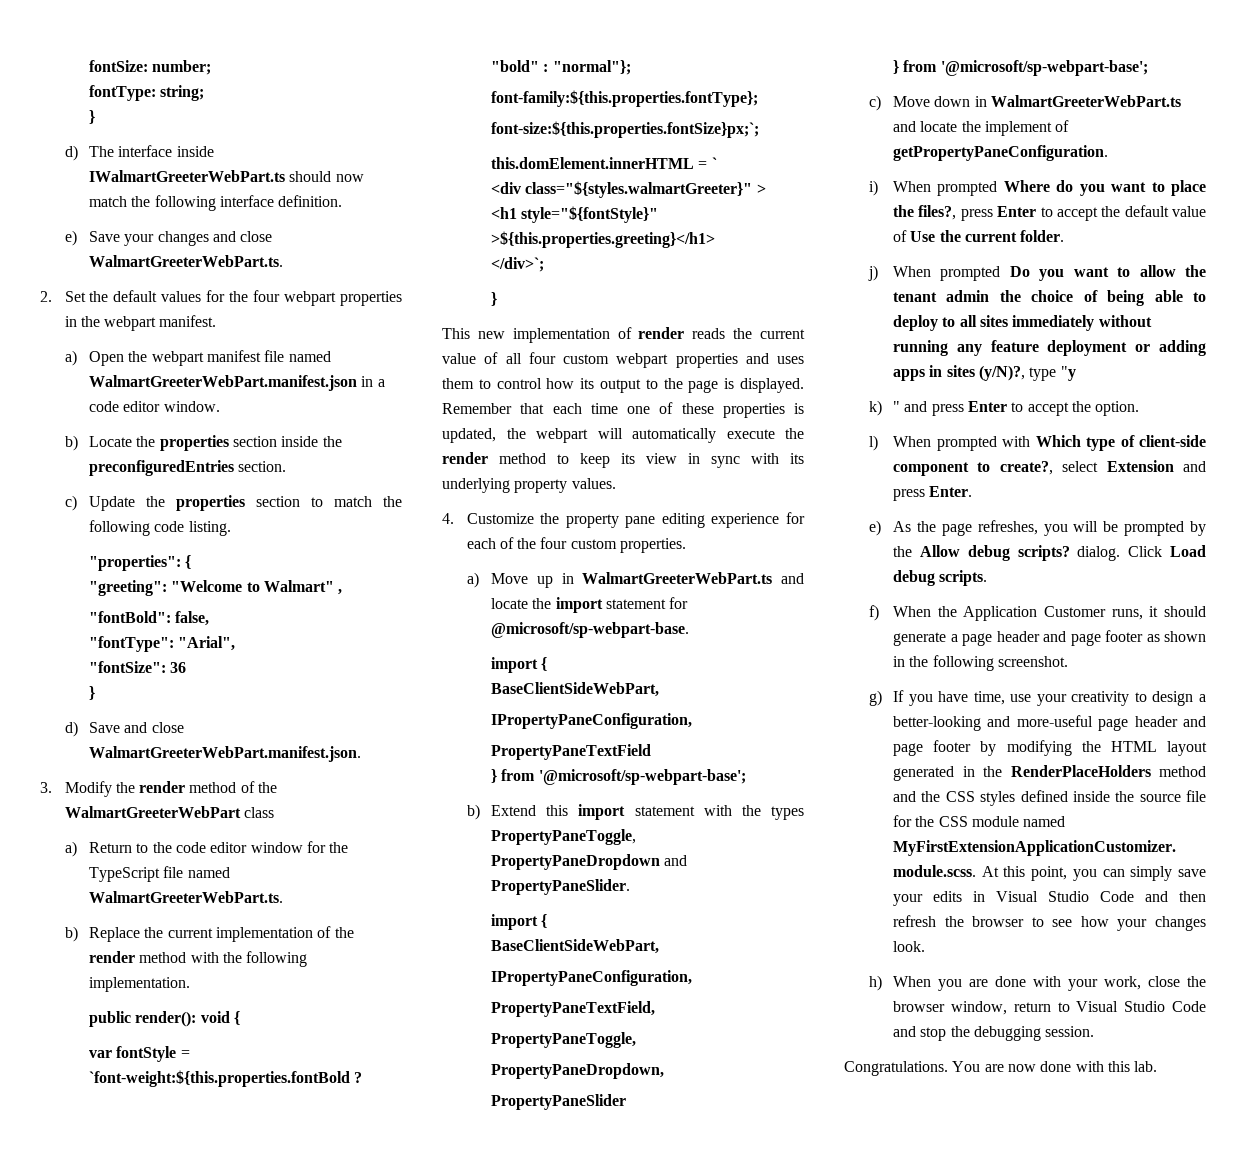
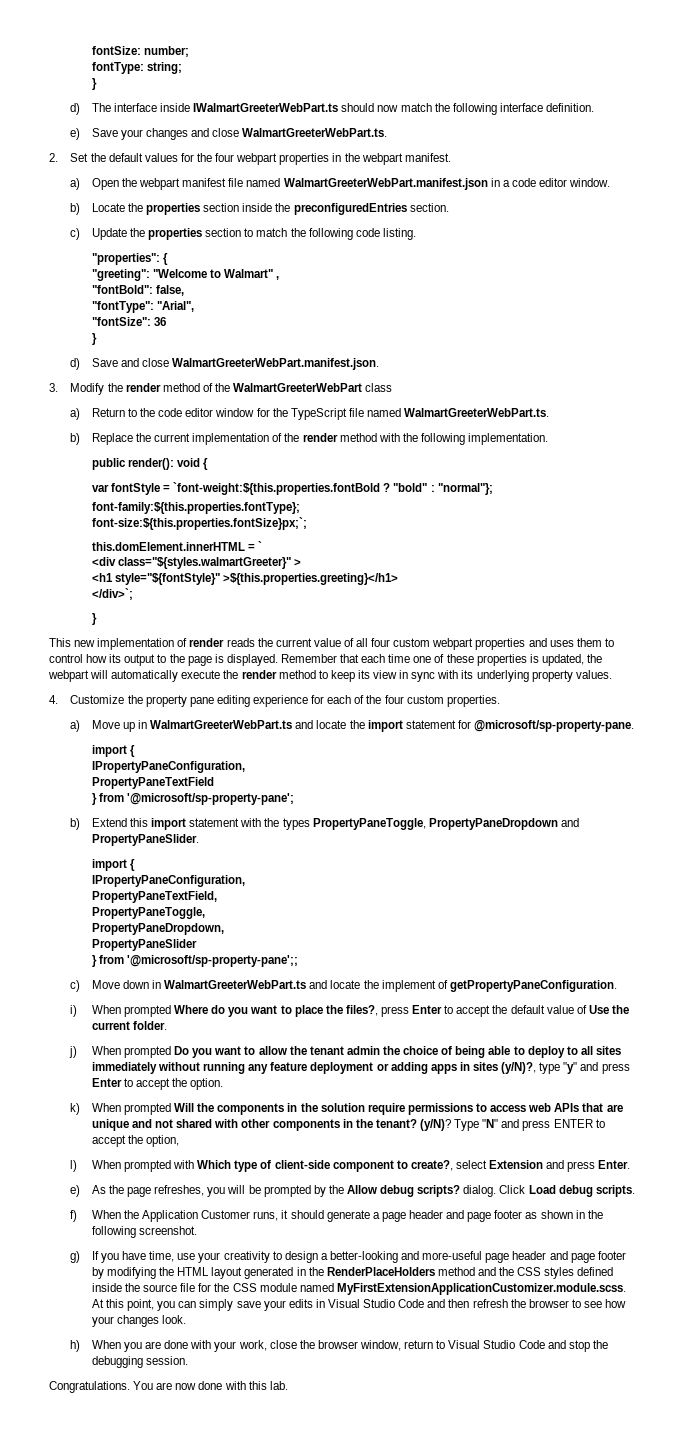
- a) Move up in WalmartGreeterWebPart.ts and locate the import statement for @microsoft/sp-webpart-base.
+ a) Move up in WalmartGreeterWebPart.ts and locate the import statement for @microsoft/sp-property-pane.
  import {
- BaseClientSideWebPart,
  PropertyPaneTextField
- } from '@microsoft/sp-webpart-base';
+ } from '@microsoft/sp-property-pane';
  b) Extend this import statement with the types PropertyPaneToggle, PropertyPaneDropdown and PropertyPaneSlider.
  import {
- BaseClientSideWebPart,
  PropertyPaneSlider
- } from '@microsoft/sp-webpart-base';
+ } from '@microsoft/sp-property-pane';;
- j) When prompted Do you want to allow the tenant admin the choice of being able to deploy to all sites immediately without running any feature deployment or adding apps in sites (y/N)?, type "y
- k) " and press Enter to accept the option.
+ j) When prompted Do you want to allow the tenant admin the choice of being able to deploy to all sites immediately without running any feature deployment or adding apps in sites (y/N)?, type "y" and press Enter to accept the option.
+ k) When prompted Will the components in the solution require permissions to access web APIs that are unique and not shared with other components in the tenant? (y/N)? Type "N" and press ENTER to accept the option,

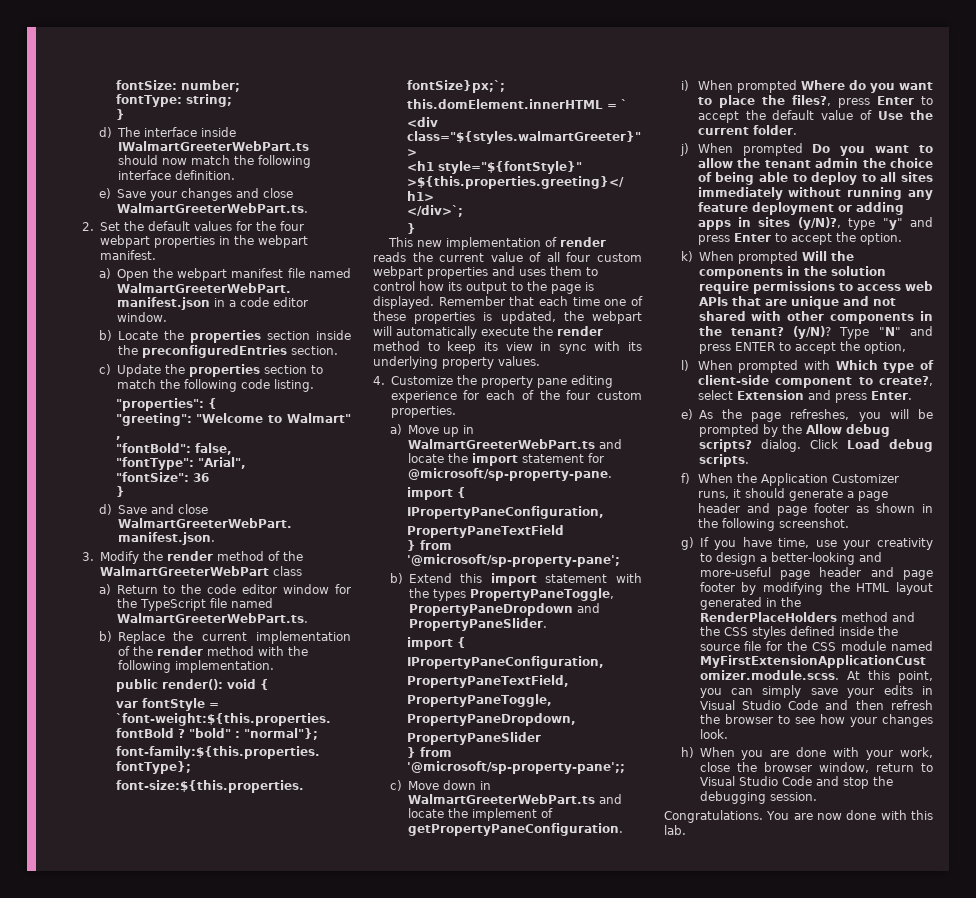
- f) When the Application Customer runs, it should generate a page header and page footer as shown in the following screenshot.
+ f) When the Application Customizer runs, it should generate a page header and page footer as shown in the following screenshot.

